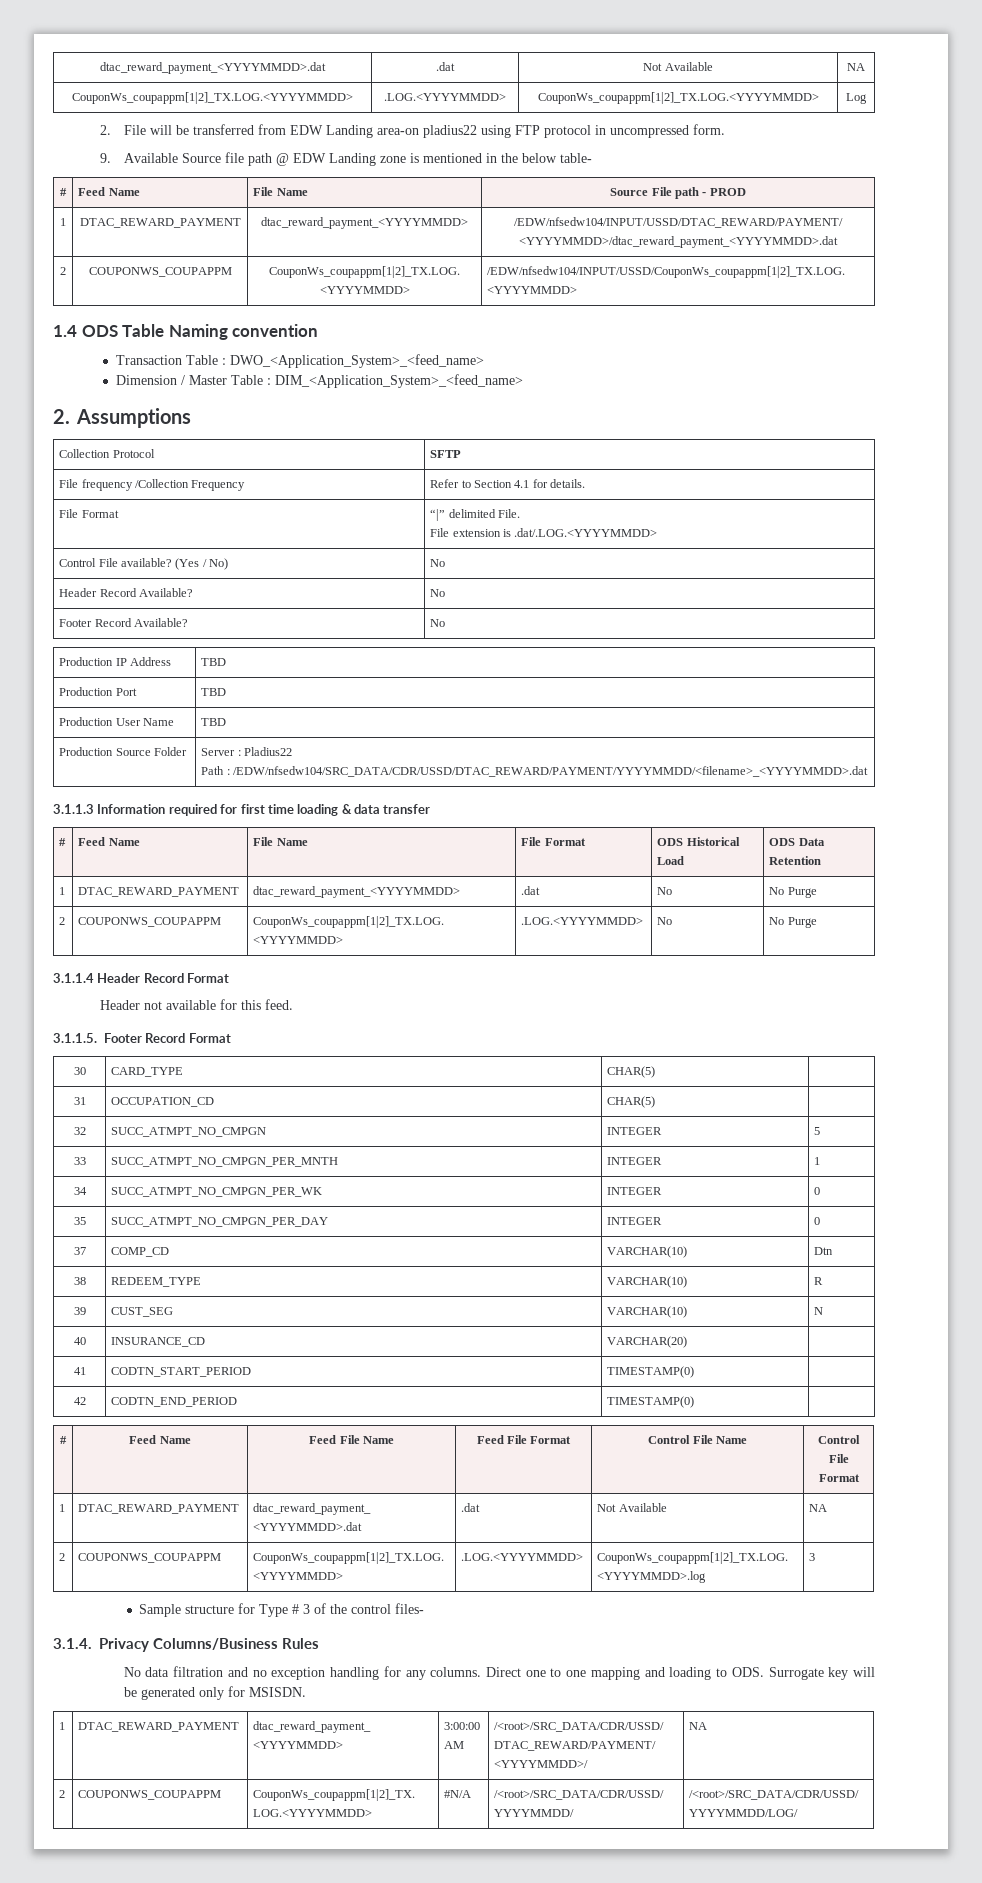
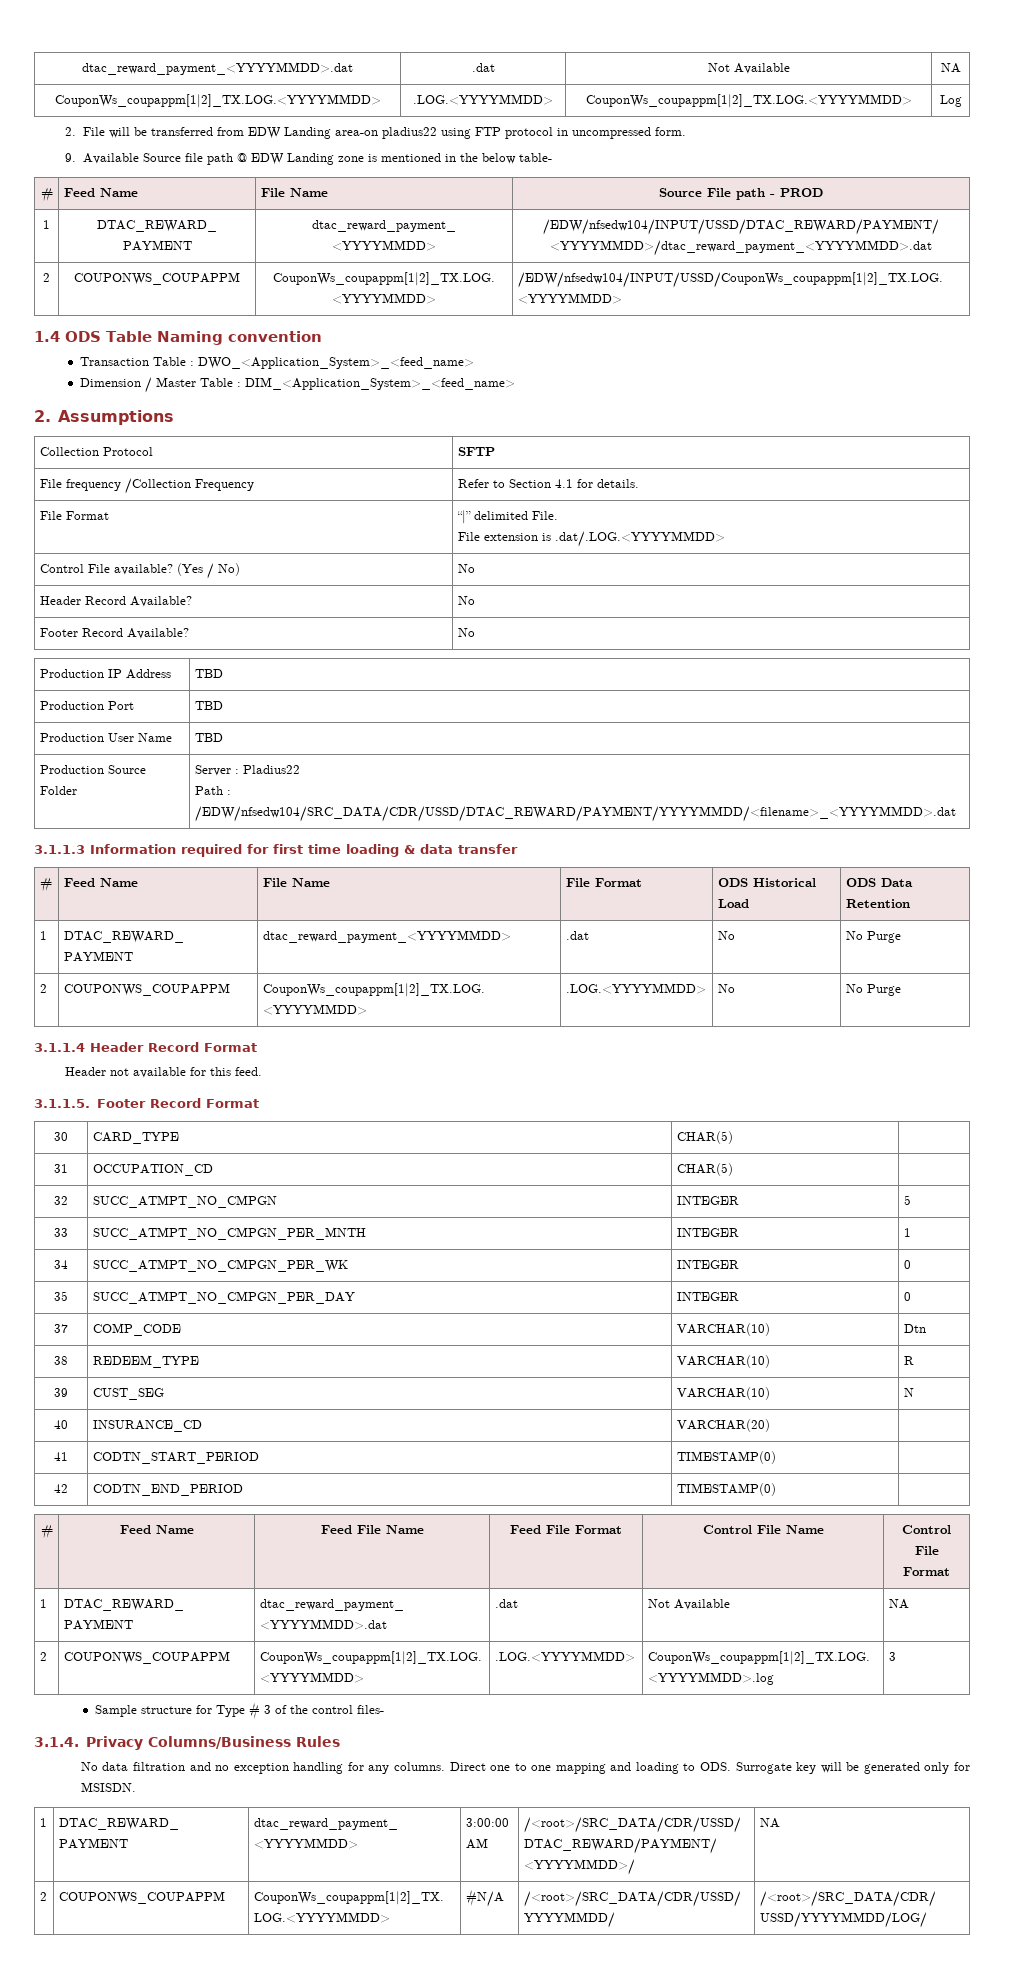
- 37 | COMP_CD | VARCHAR(10) | Dtn
+ 37 | COMP_CODE | VARCHAR(10) | Dtn

